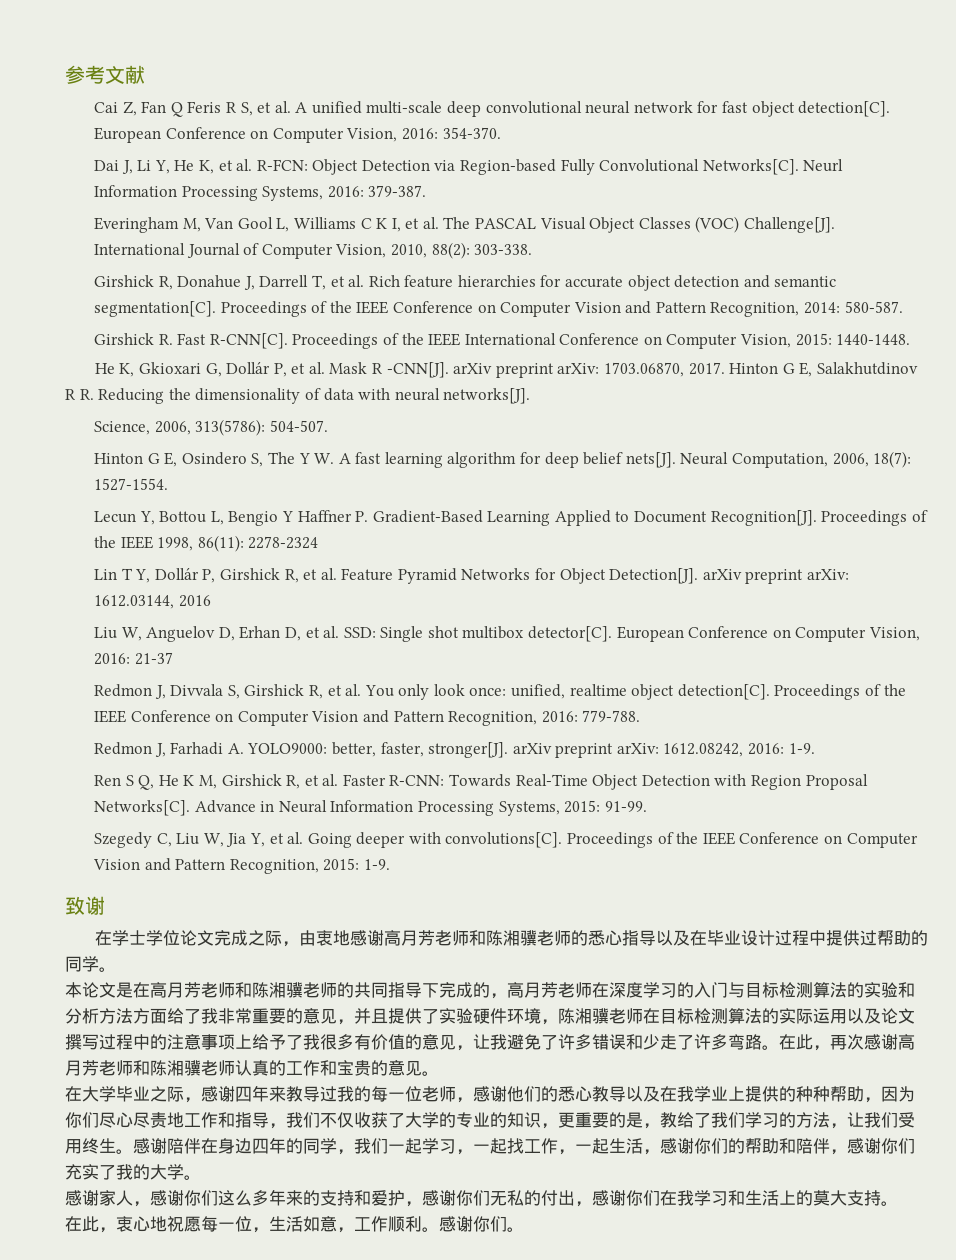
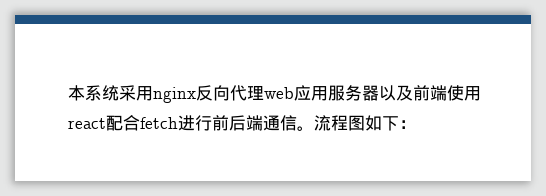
- 参考文献
- Cai Z, Fan Q Feris R S, et al. A unified multi-scale deep convolutional neural network for fast object detection[C]. European Conference on Computer Vision, 2016: 354-370.
- Dai J, Li Y, He K, et al. R-FCN: Object Detection via Region-based Fully Convolutional Networks[C]. Neurl Information Processing Systems, 2016: 379-387.
- Everingham M, Van Gool L, Williams C K I, et al. The PASCAL Visual Object Classes (VOC) Challenge[J]. International Journal of Computer Vision, 2010, 88(2): 303-338.
- Girshick R, Donahue J, Darrell T, et al. Rich feature hierarchies for accurate object detection and semantic segmentation[C]. Proceedings of the IEEE Conference on Computer Vision and Pattern Recognition, 2014: 580-587.
- Girshick R. Fast R-CNN[C]. Proceedings of the IEEE International Conference on Computer Vision, 2015: 1440-1448.
- He K, Gkioxari G, Dollár P, et al. Mask R -CNN[J]. arXiv preprint arXiv: 1703.06870, 2017. Hinton G E, Salakhutdinov R R. Reducing the dimensionality of data with neural networks[J].
- Science, 2006, 313(5786): 504-507.
- Hinton G E, Osindero S, The Y W. A fast learning algorithm for deep belief nets[J]. Neural Computation, 2006, 18(7): 1527-1554.
- Lecun Y, Bottou L, Bengio Y Haffner P. Gradient-Based Learning Applied to Document Recognition[J]. Proceedings of the IEEE 1998, 86(11): 2278-2324
- Lin T Y, Dollár P, Girshick R, et al. Feature Pyramid Networks for Object Detection[J]. arXiv preprint arXiv: 1612.03144, 2016
- Liu W, Anguelov D, Erhan D, et al. SSD: Single shot multibox detector[C]. European Conference on Computer Vision, 2016: 21-37
- Redmon J, Divvala S, Girshick R, et al. You only look once: unified, realtime object detection[C]. Proceedings of the IEEE Conference on Computer Vision and Pattern Recognition, 2016: 779-788.
- Redmon J, Farhadi A. YOLO9000: better, faster, stronger[J]. arXiv preprint arXiv: 1612.08242, 2016: 1-9.
- Ren S Q, He K M, Girshick R, et al. Faster R-CNN: Towards Real-Time Object Detection with Region Proposal Networks[C]. Advance in Neural Information Processing Systems, 2015: 91-99.
- Szegedy C, Liu W, Jia Y, et al. Going deeper with convolutions[C]. Proceedings of the IEEE Conference on Computer Vision and Pattern Recognition, 2015: 1-9.
- 致谢
- 在学士学位论文完成之际，由衷地感谢高月芳老师和陈湘骥老师的悉心指导以及在毕业设计过程中提供过帮助的同学。
- 本论文是在高月芳老师和陈湘骥老师的共同指导下完成的，高月芳老师在深度学习的入门与目标检测算法的实验和分析方法方面给了我非常重要的意见，并且提供了实验硬件环境，陈湘骥老师在目标检测算法的实际运用以及论文撰写过程中的注意事项上给予了我很多有价值的意见，让我避免了许多错误和少走了许多弯路。在此，再次感谢高月芳老师和陈湘骥老师认真的工作和宝贵的意见。
- 在大学毕业之际，感谢四年来教导过我的每一位老师，感谢他们的悉心教导以及在我学业上提供的种种帮助，因为你们尽心尽责地工作和指导，我们不仅收获了大学的专业的知识，更重要的是，教给了我们学习的方法，让我们受用终生。感谢陪伴在身边四年的同学，我们一起学习，一起找工作，一起生活，感谢你们的帮助和陪伴，感谢你们充实了我的大学。
- 感谢家人，感谢你们这么多年来的支持和爱护，感谢你们无私的付出，感谢你们在我学习和生活上的莫大支持。
- 在此，衷心地祝愿每一位，生活如意，工作顺利。感谢你们。
+ 本系统采用nginx反向代理web应用服务器以及前端使用react配合fetch进行前后端通信。流程图如下：

